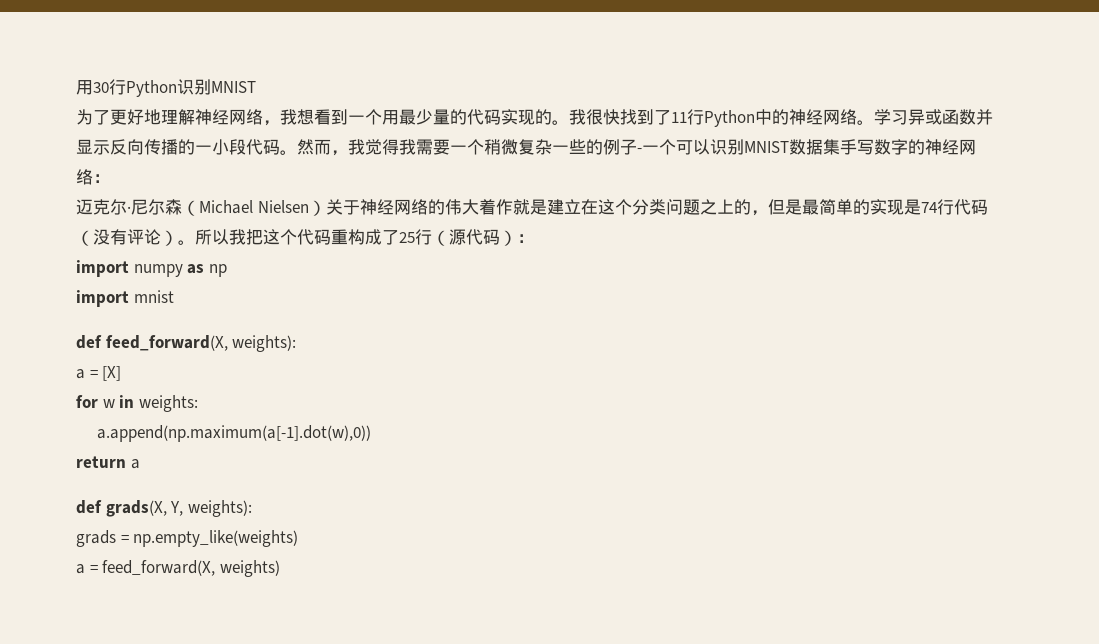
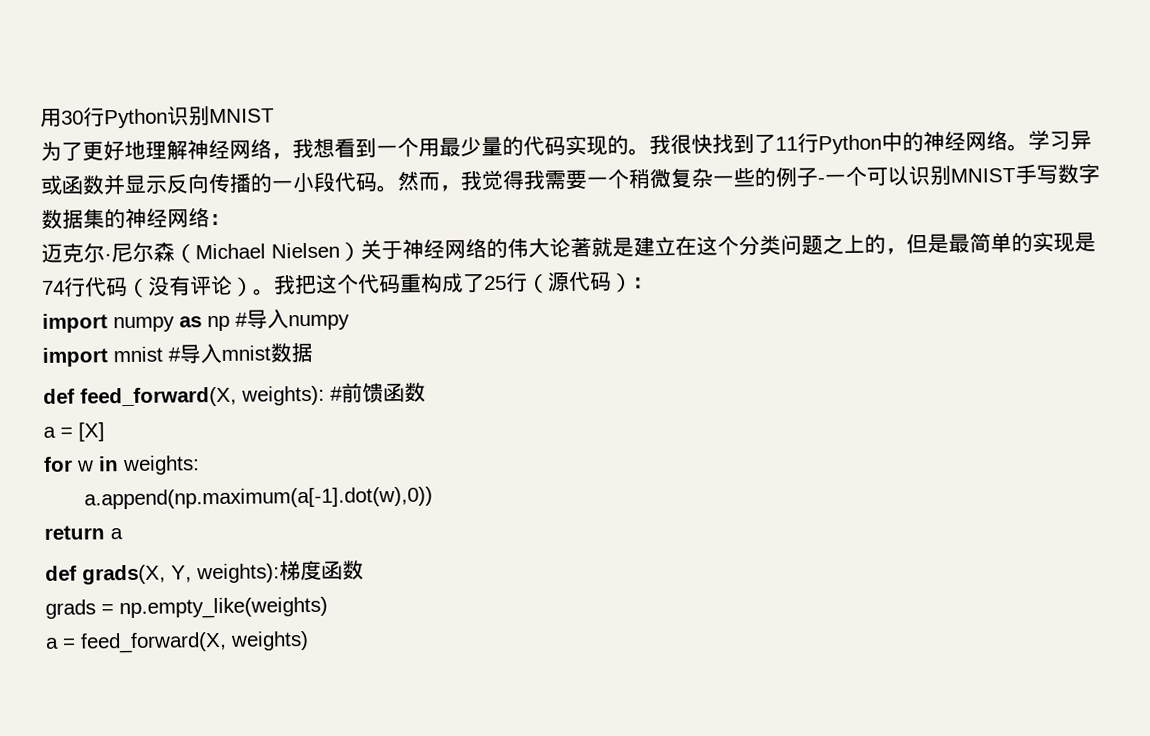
- 然而，我觉得我需要一个稍微复杂一些的例子-一个可以识别MNIST数据集手写数字的神经网络：
+ 然而，我觉得我需要一个稍微复杂一些的例子-一个可以识别MNIST手写数字数据集的神经网络：
- 迈克尔·尼尔森（Michael Nielsen）关于神经网络的伟大着作就是建立在这个分类问题之上的，但是最简单的实现是74行代码（没有评论）。
+ 迈克尔·尼尔森（Michael Nielsen）关于神经网络的伟大论著就是建立在这个分类问题之上的，但是最简单的实现是74行代码（没有评论）。
- 所以我把这个代码重构成了25行（源代码）：
+ 我把这个代码重构成了25行（源代码）：
- import numpy as np
+ import numpy as np #导入numpy
- import mnist
+ import mnist #导入mnist数据
- def feed_forward(X, weights):
+ def feed_forward(X, weights): #前馈函数
- def grads(X, Y, weights):
+ def grads(X, Y, weights):梯度函数

